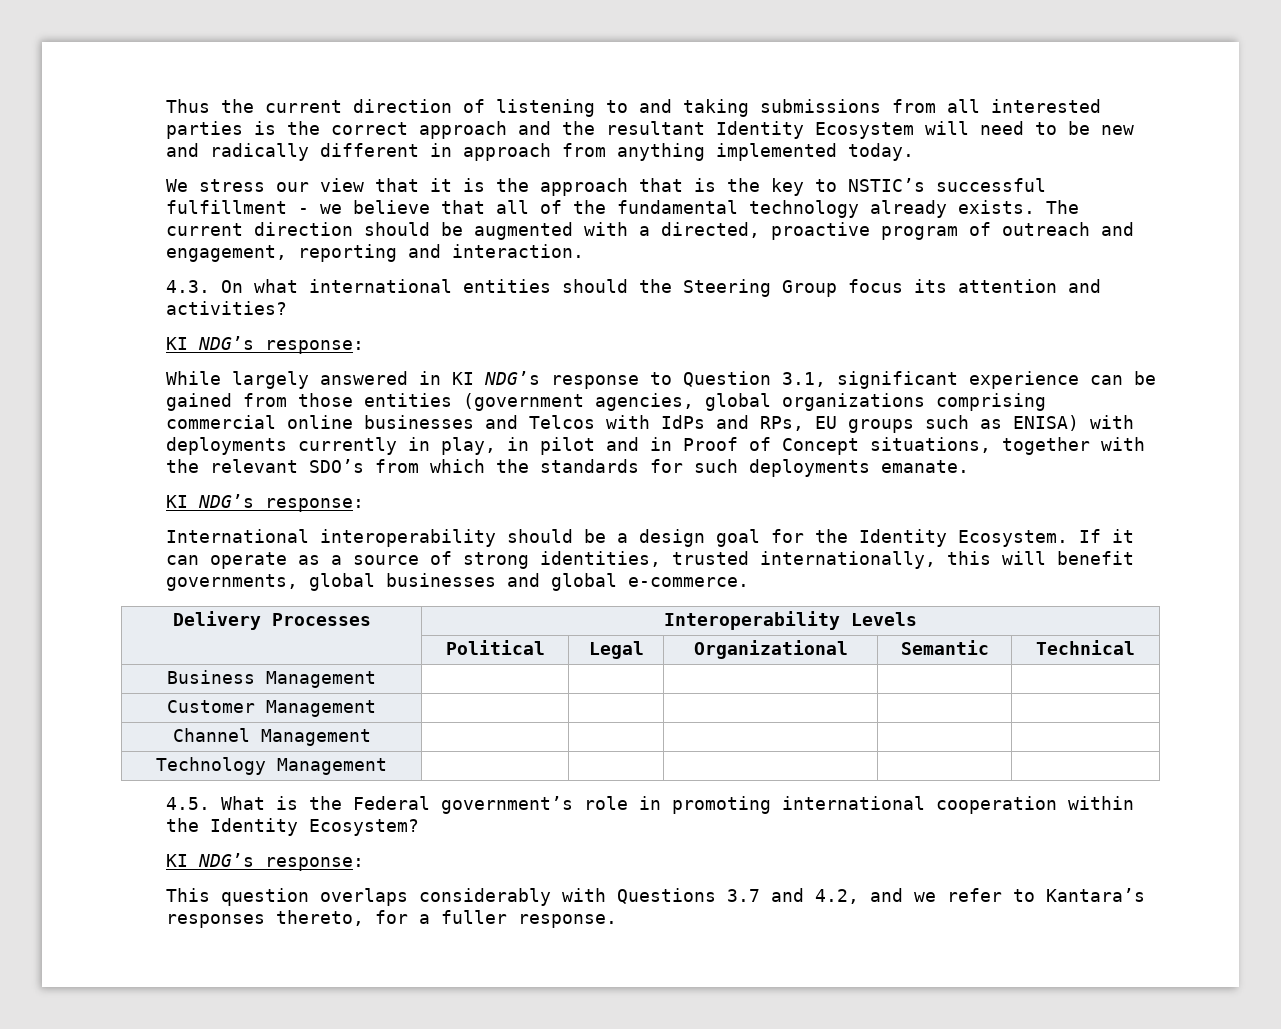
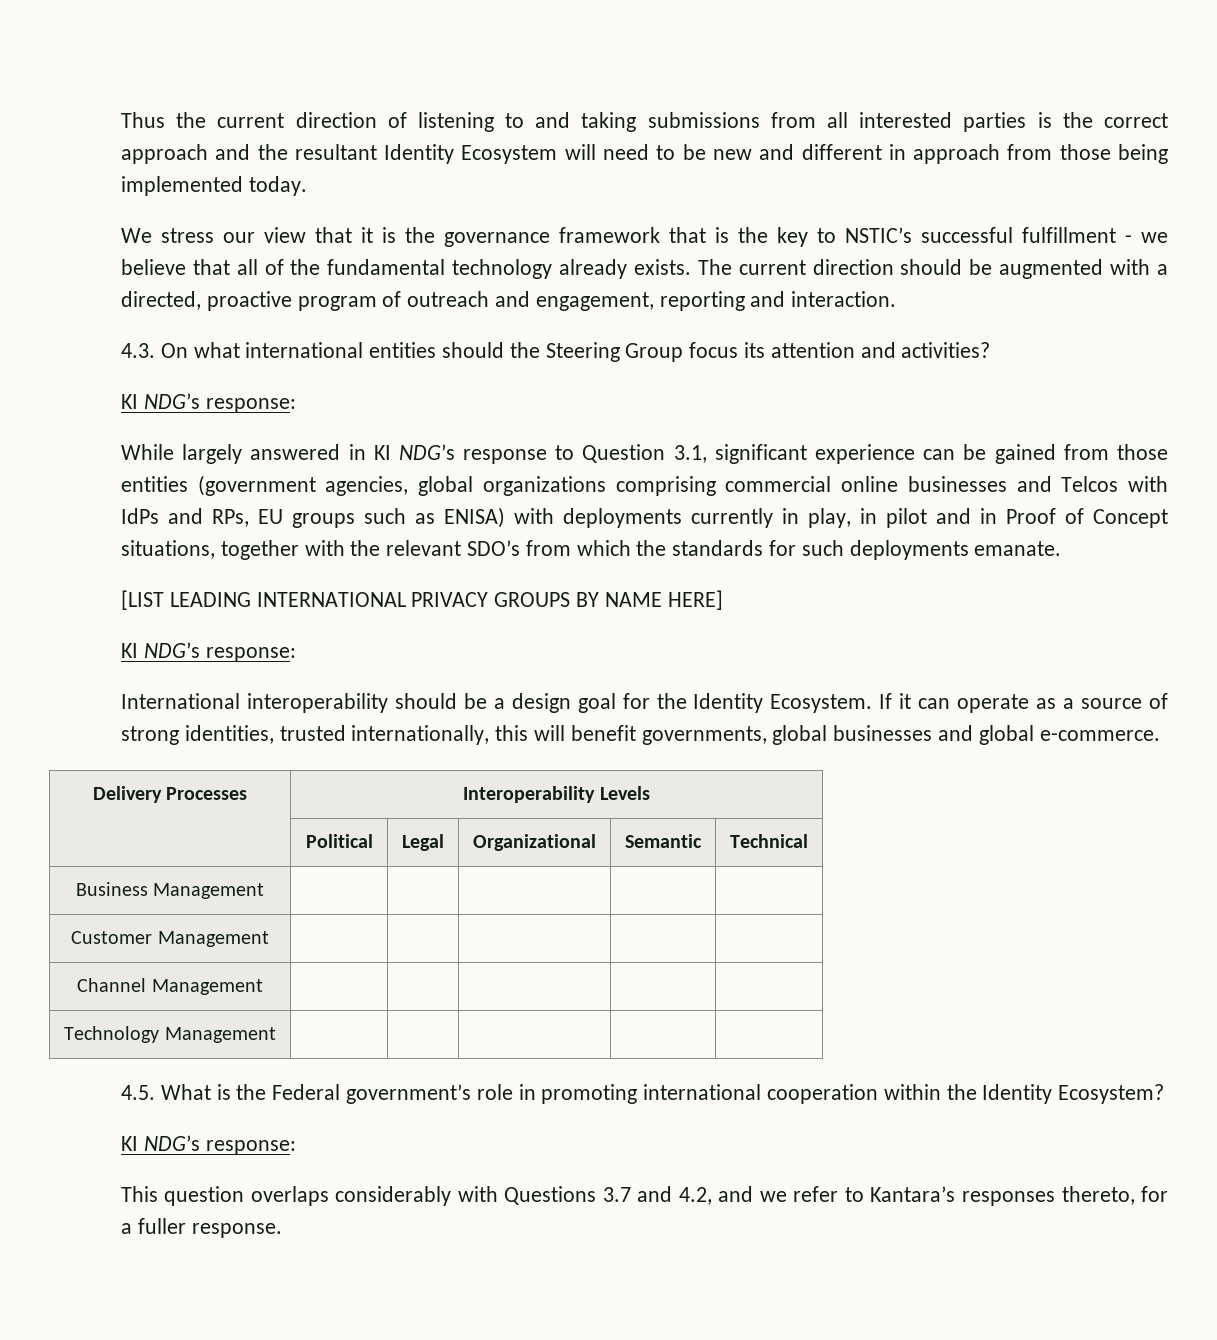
- Thus the current direction of listening to and taking submissions from all interested parties is the correct approach and the resultant Identity Ecosystem will need to be new and radically different in approach from anything implemented today.
+ Thus the current direction of listening to and taking submissions from all interested parties is the correct approach and the resultant Identity Ecosystem will need to be new and different in approach from those being implemented today.
- We stress our view that it is the approach that is the key to NSTIC’s successful fulfillment - we believe that all of the fundamental technology already exists.
+ We stress our view that it is the governance framework that is the key to NSTIC’s successful fulfillment - we believe that all of the fundamental technology already exists.
+ [LIST LEADING INTERNATIONAL PRIVACY GROUPS BY NAME HERE]

